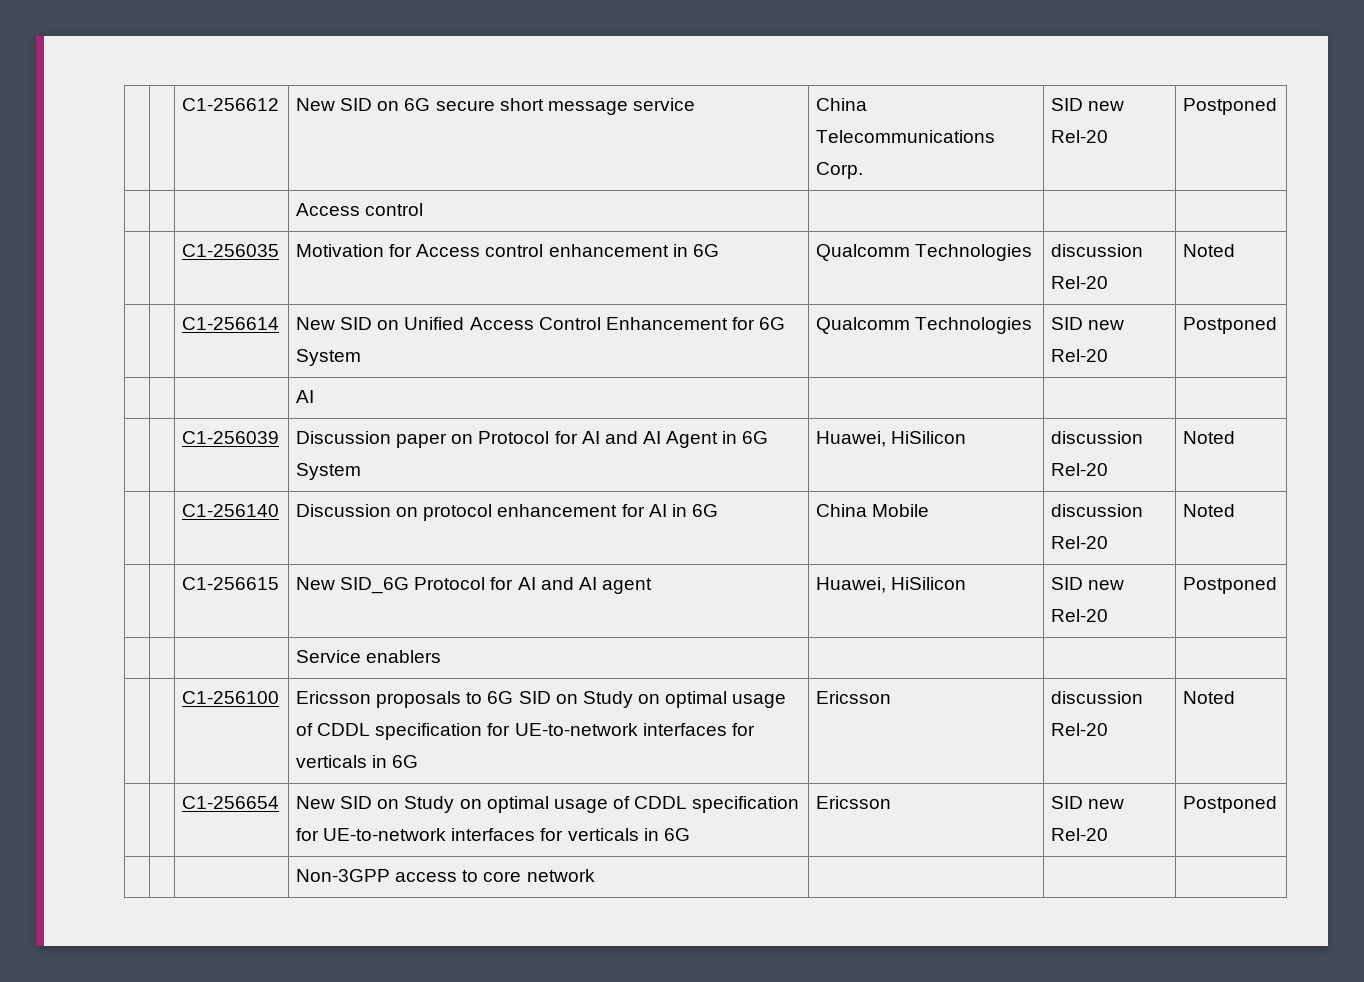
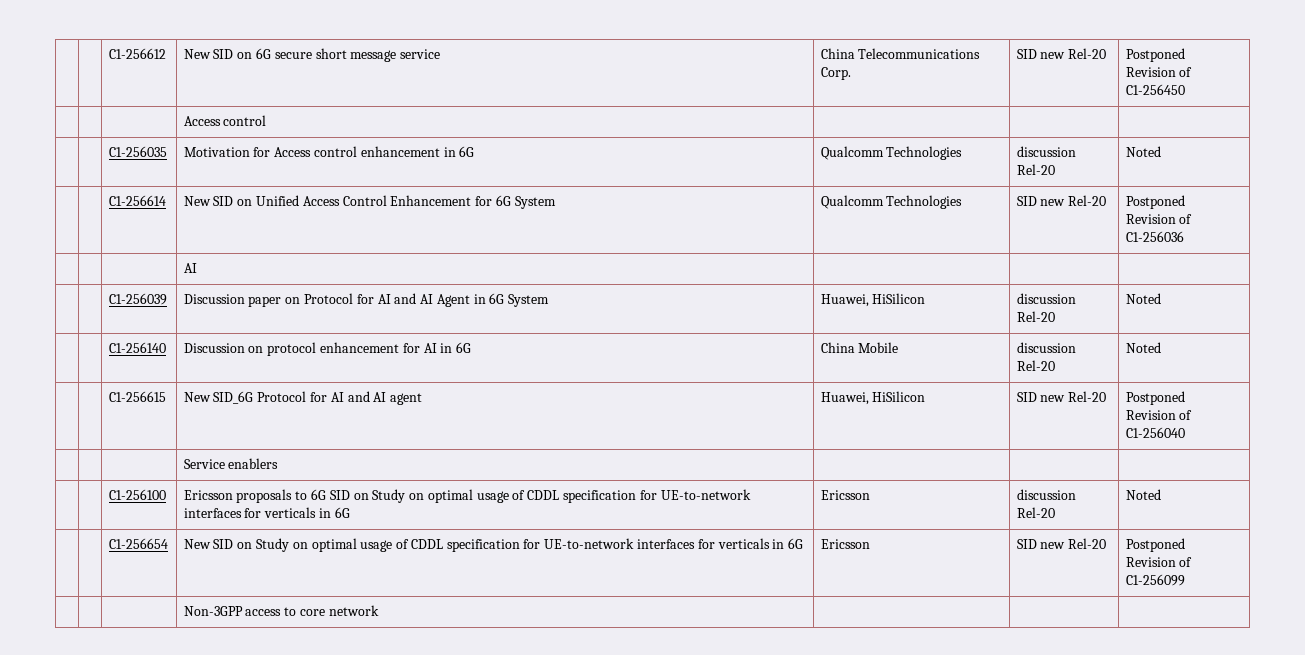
  | | C1-256612 | New SID on 6G secure short message service | China Telecommunications Corp. | SID new Rel-20 | Postponed
+ Revision of C1-256450
  | | C1-256614 | New SID on Unified Access Control Enhancement for 6G System | Qualcomm Technologies | SID new Rel-20 | Postponed
+ Revision of C1-256036
  | | C1-256615 | New SID_6G Protocol for AI and AI agent | Huawei, HiSilicon | SID new Rel-20 | Postponed
+ Revision of C1-256040
  | | C1-256654 | New SID on Study on optimal usage of CDDL specification for UE-to-network interfaces for verticals in 6G | Ericsson | SID new Rel-20 | Postponed
+ Revision of C1-256099

